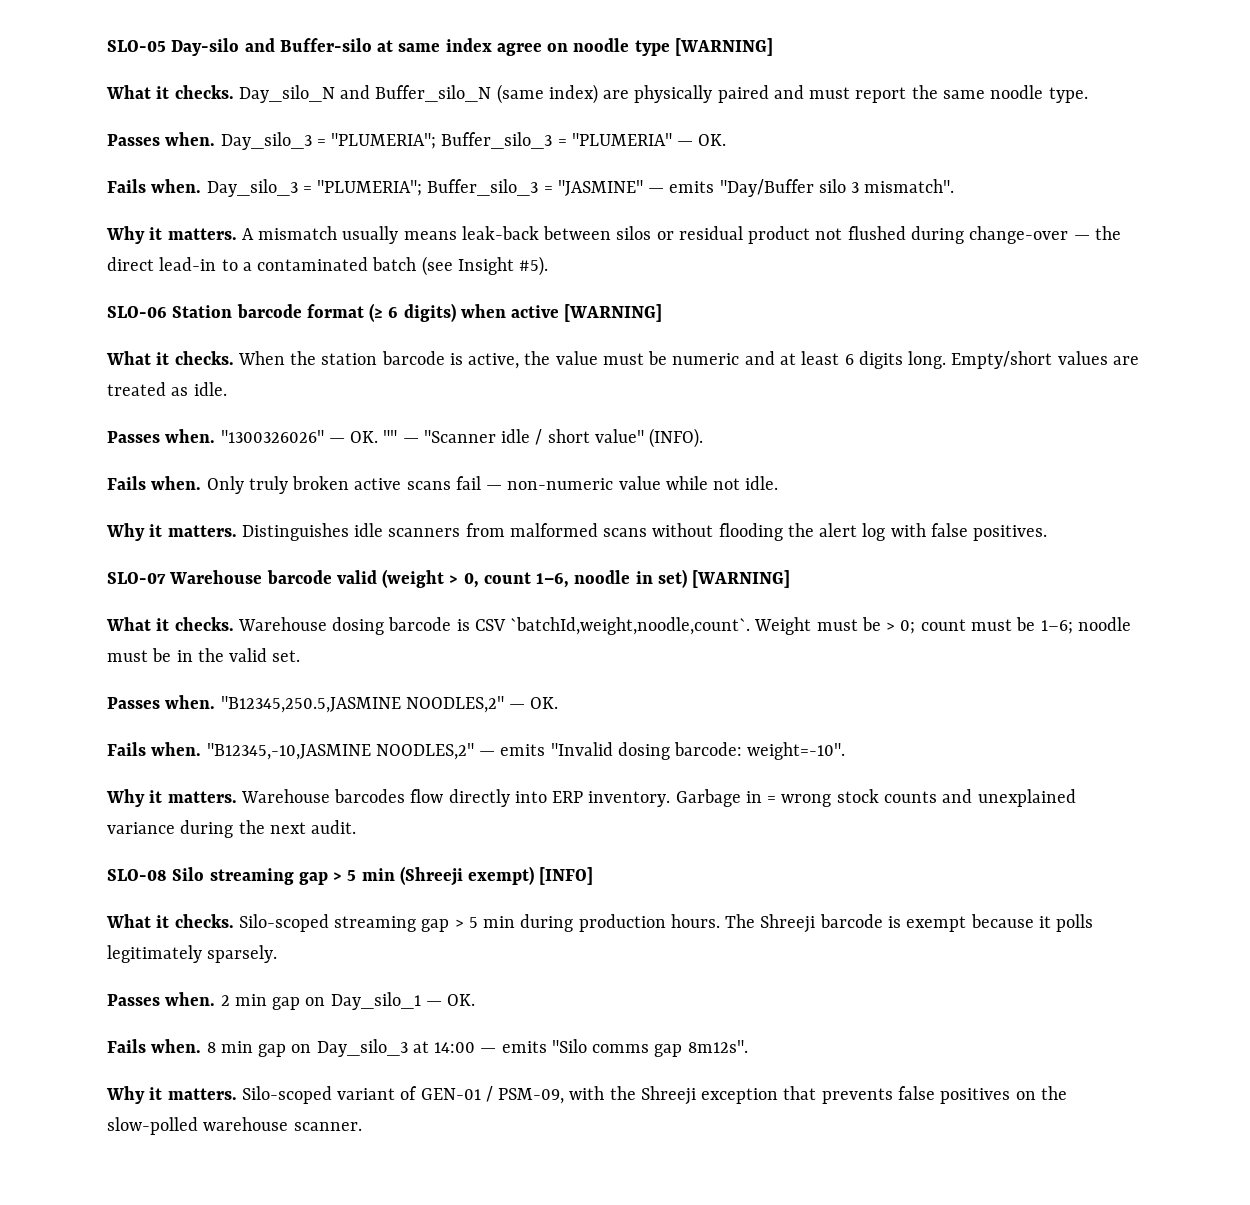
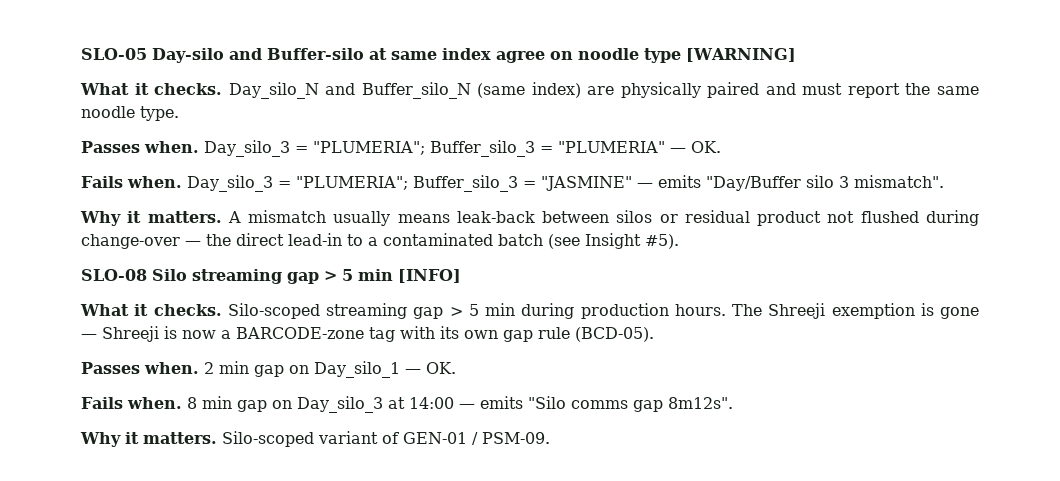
- SLO-06 Station barcode format (≥ 6 digits) when active [WARNING]
- What it checks. When the station barcode is active, the value must be numeric and at least 6 digits long. Empty/short values are treated as idle.
- Passes when. "1300326026" — OK. "" — "Scanner idle / short value" (INFO).
- Fails when. Only truly broken active scans fail — non-numeric value while not idle.
- Why it matters. Distinguishes idle scanners from malformed scans without flooding the alert log with false positives.
- SLO-07 Warehouse barcode valid (weight > 0, count 1–6, noodle in set) [WARNING]
- What it checks. Warehouse dosing barcode is CSV `batchId,weight,noodle,count`. Weight must be > 0; count must be 1–6; noodle must be in the valid set.
- Passes when. "B12345,250.5,JASMINE NOODLES,2" — OK.
- Fails when. "B12345,-10,JASMINE NOODLES,2" — emits "Invalid dosing barcode: weight=-10".
- Why it matters. Warehouse barcodes flow directly into ERP inventory. Garbage in = wrong stock counts and unexplained variance during the next audit.
- SLO-08 Silo streaming gap > 5 min (Shreeji exempt) [INFO]
+ SLO-08 Silo streaming gap > 5 min [INFO]
- The Shreeji barcode is exempt because it polls legitimately sparsely.
+ The Shreeji exemption is gone — Shreeji is now a BARCODE-zone tag with its own gap rule (BCD-05).
- Silo-scoped variant of GEN-01 / PSM-09, with the Shreeji exception that prevents false positives on the slow-polled warehouse scanner.
+ Silo-scoped variant of GEN-01 / PSM-09.

